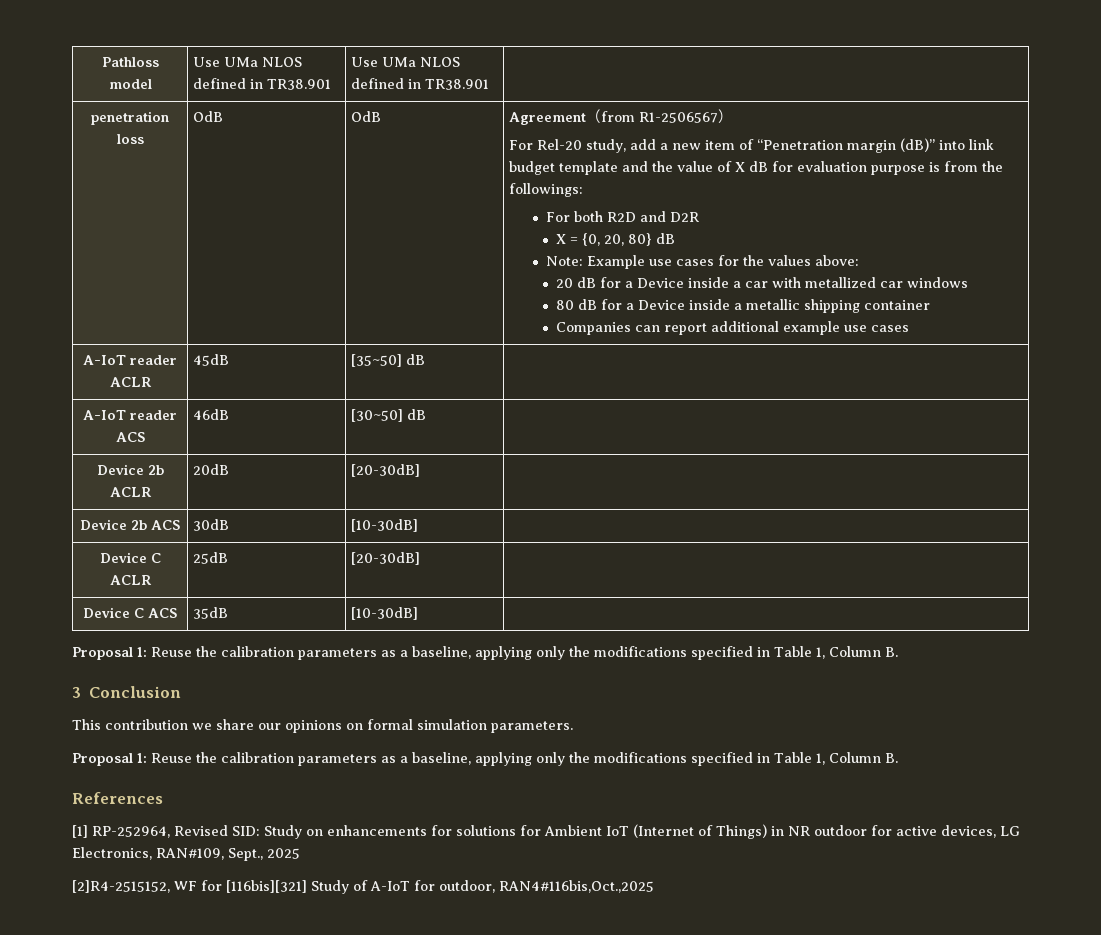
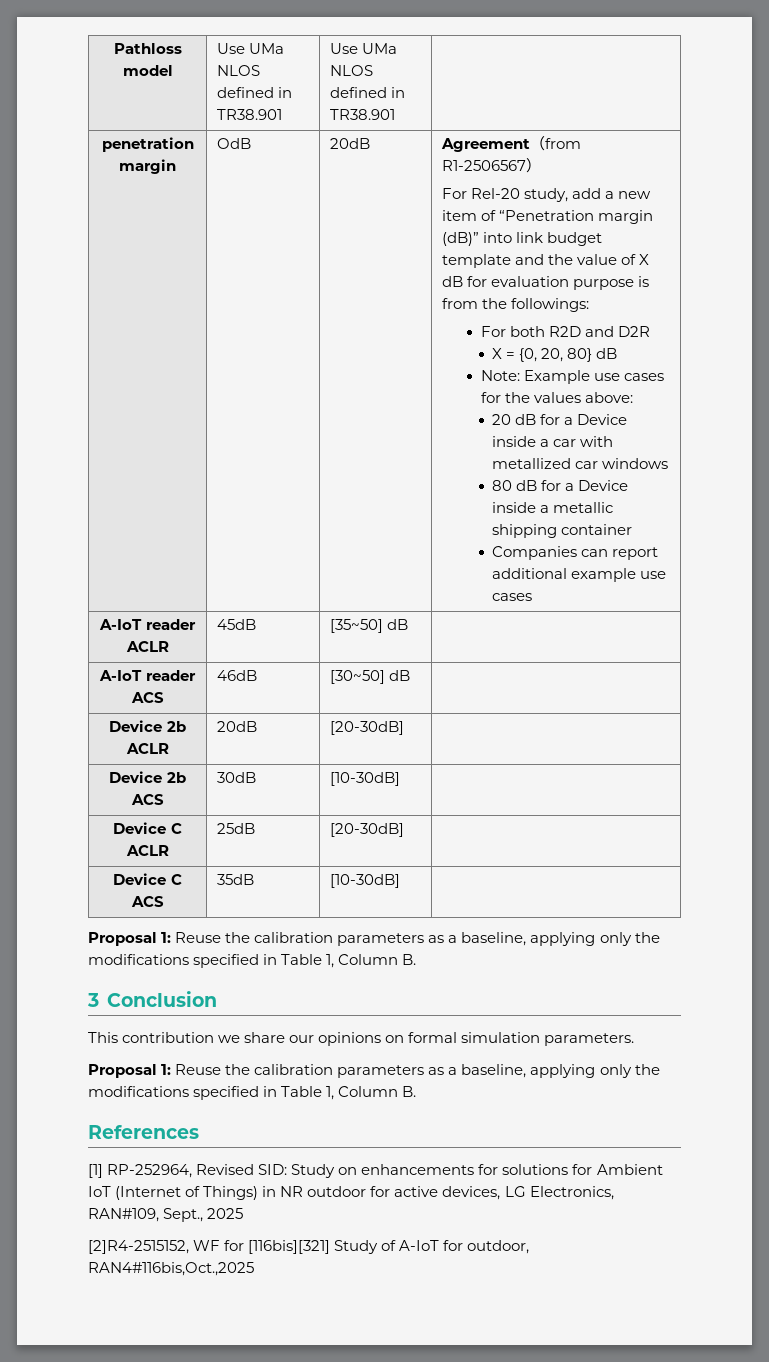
- penetration loss | OdB | OdB
+ penetration margin | OdB | 20dB

